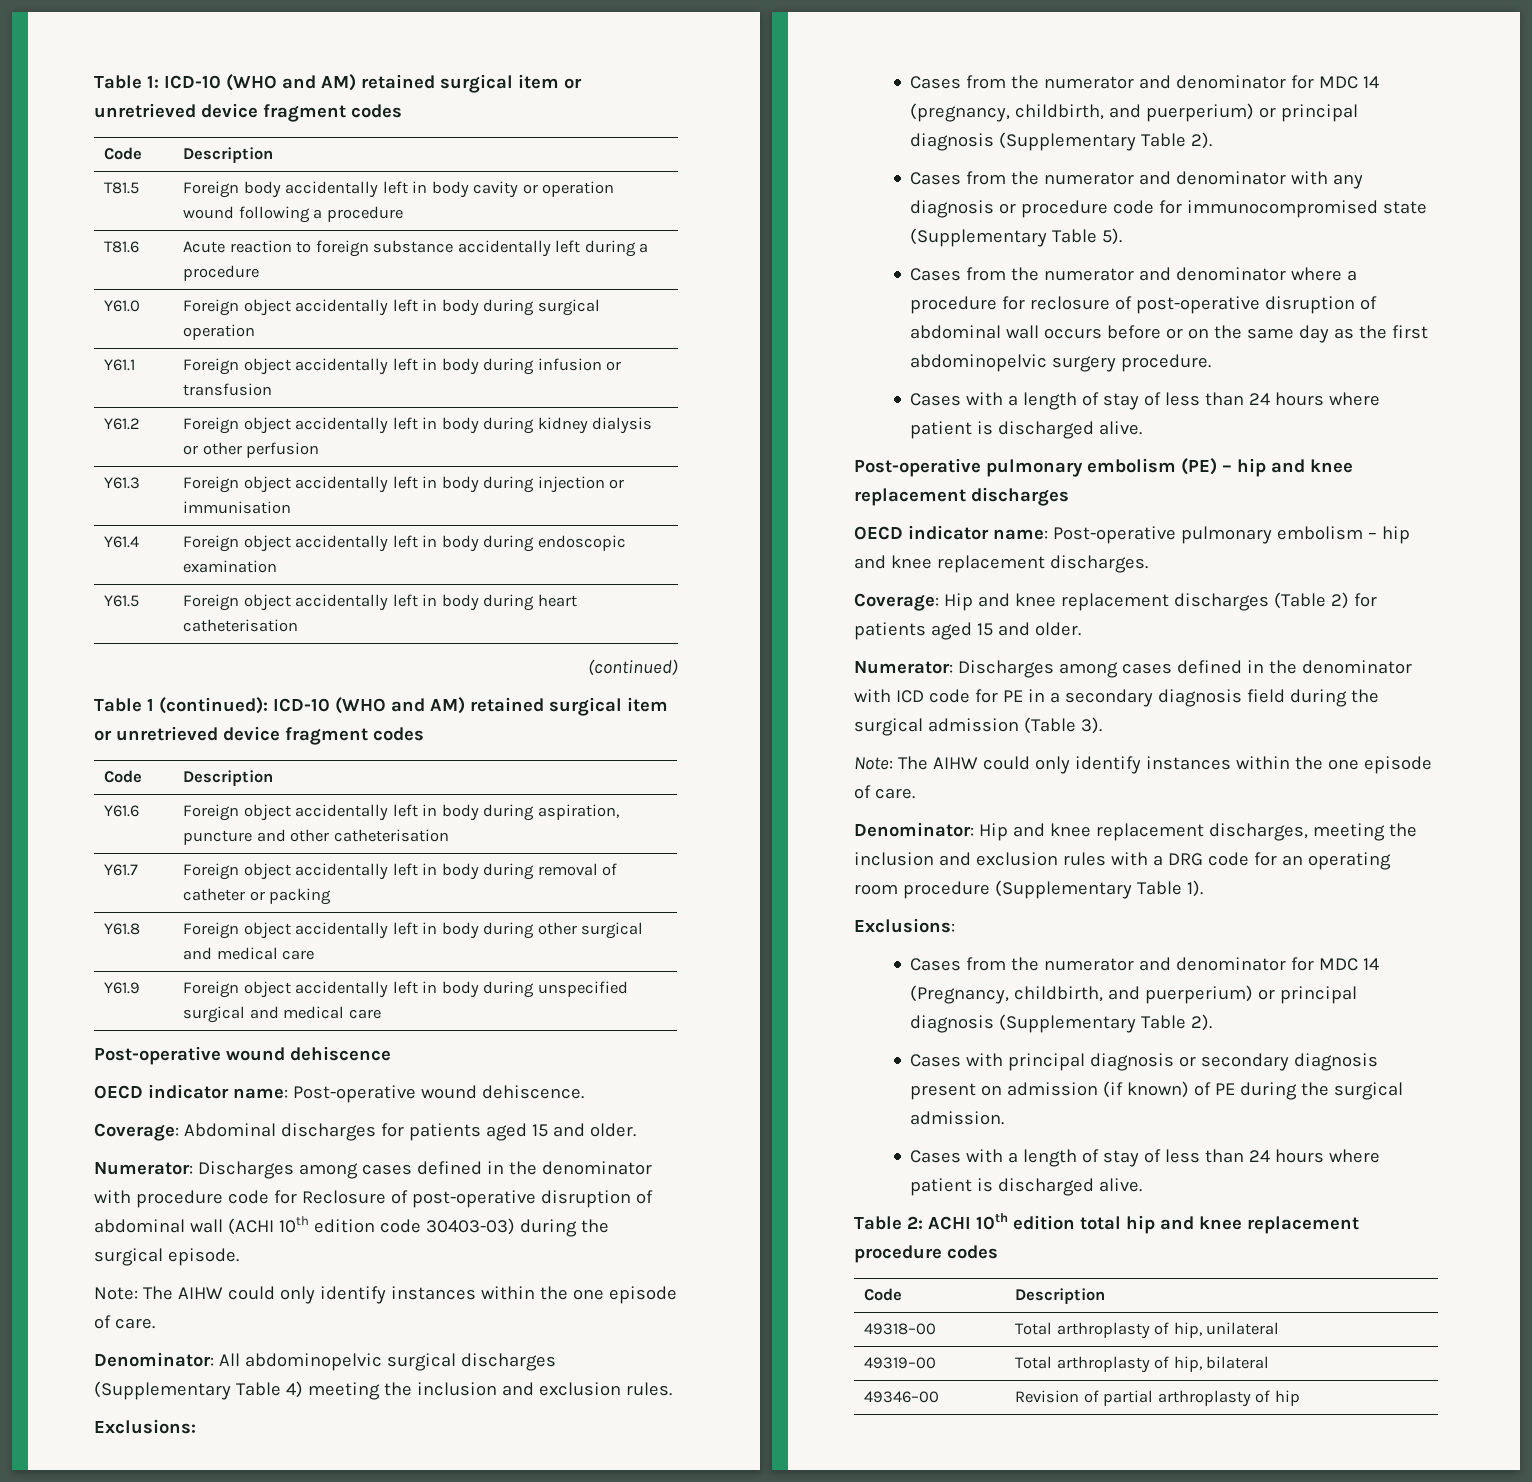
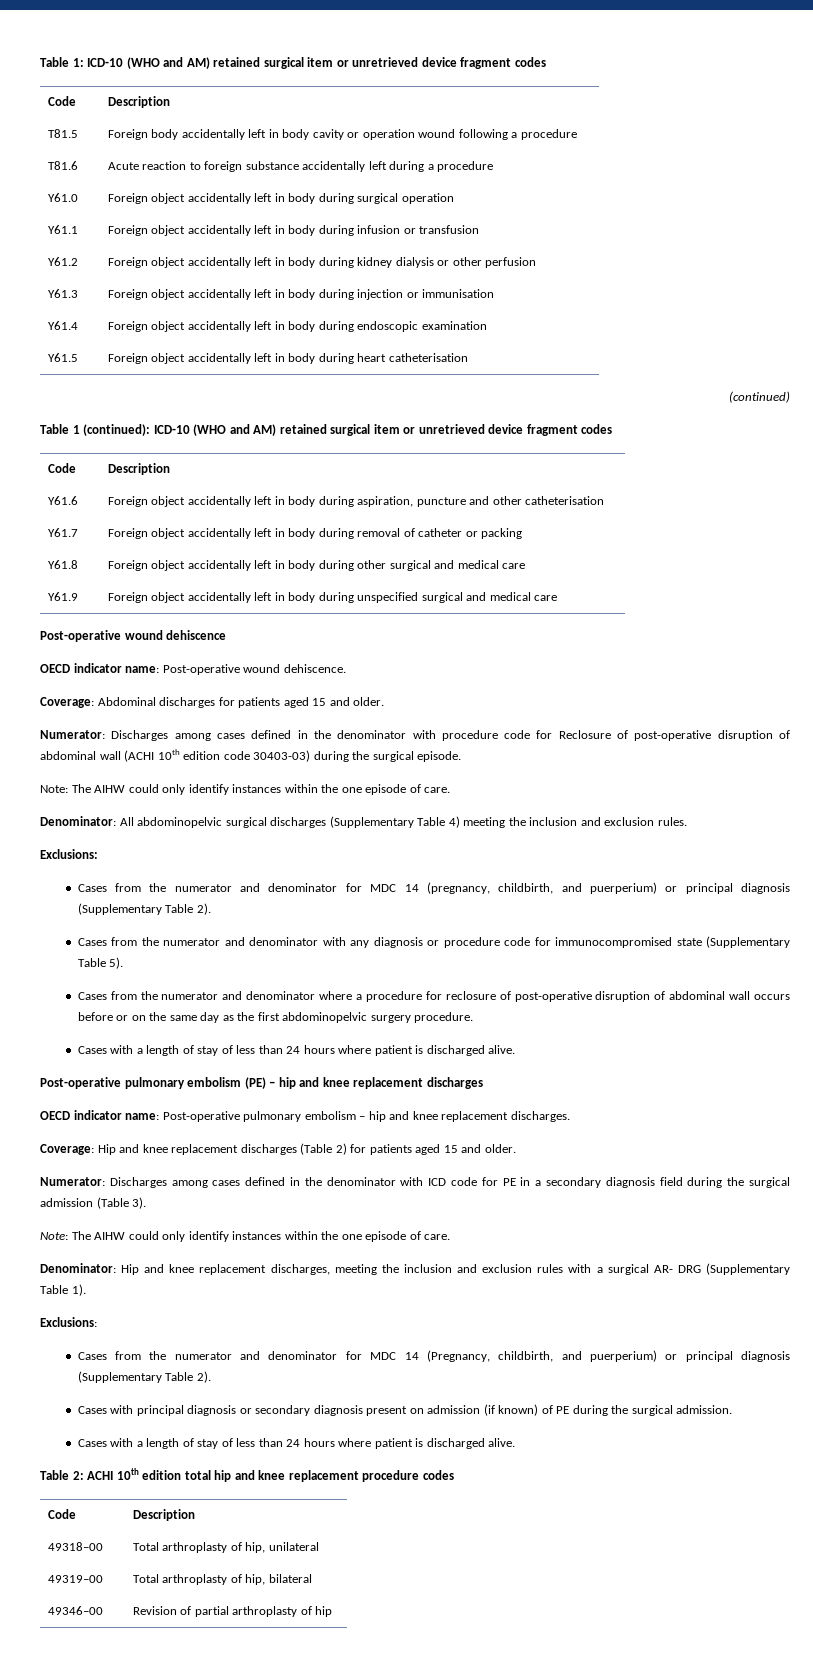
- Denominator: Hip and knee replacement discharges, meeting the inclusion and exclusion rules with a DRG code for an operating room procedure (Supplementary Table 1).
+ Denominator: Hip and knee replacement discharges, meeting the inclusion and exclusion rules with a surgical AR- DRG (Supplementary Table 1).

